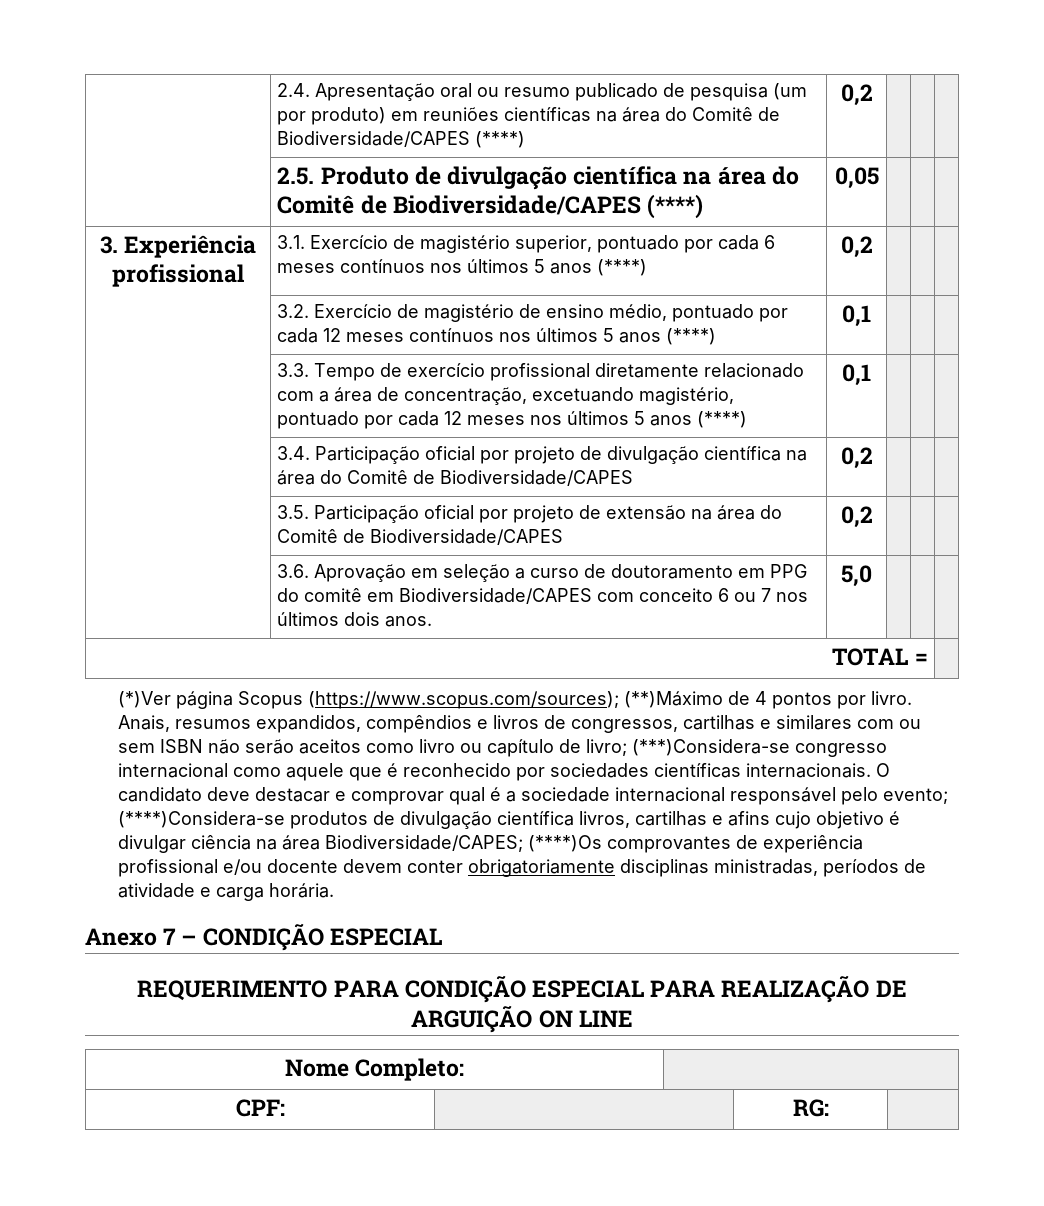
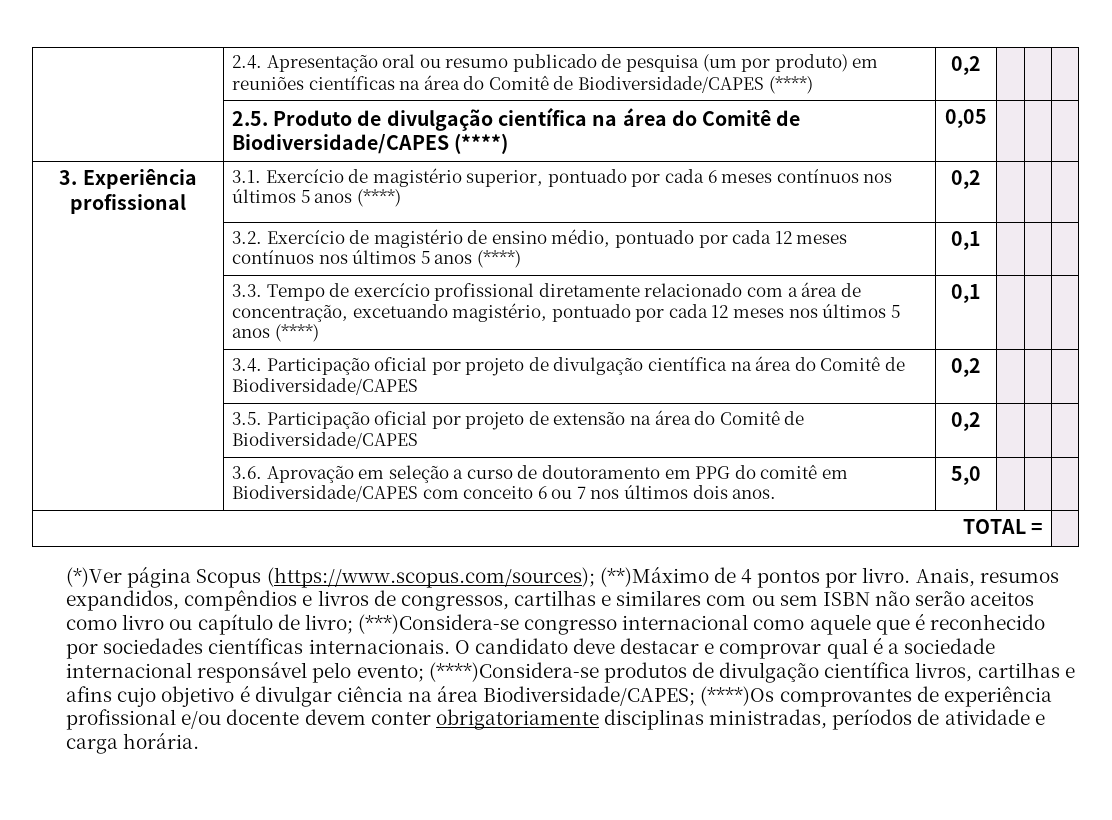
- Anexo 7 – CONDIÇÃO ESPECIAL
- REQUERIMENTO PARA CONDIÇÃO ESPECIAL PARA REALIZAÇÃO DE ARGUIÇÃO ON LINE
- Nome Completo: |
- CPF: | | RG: |

